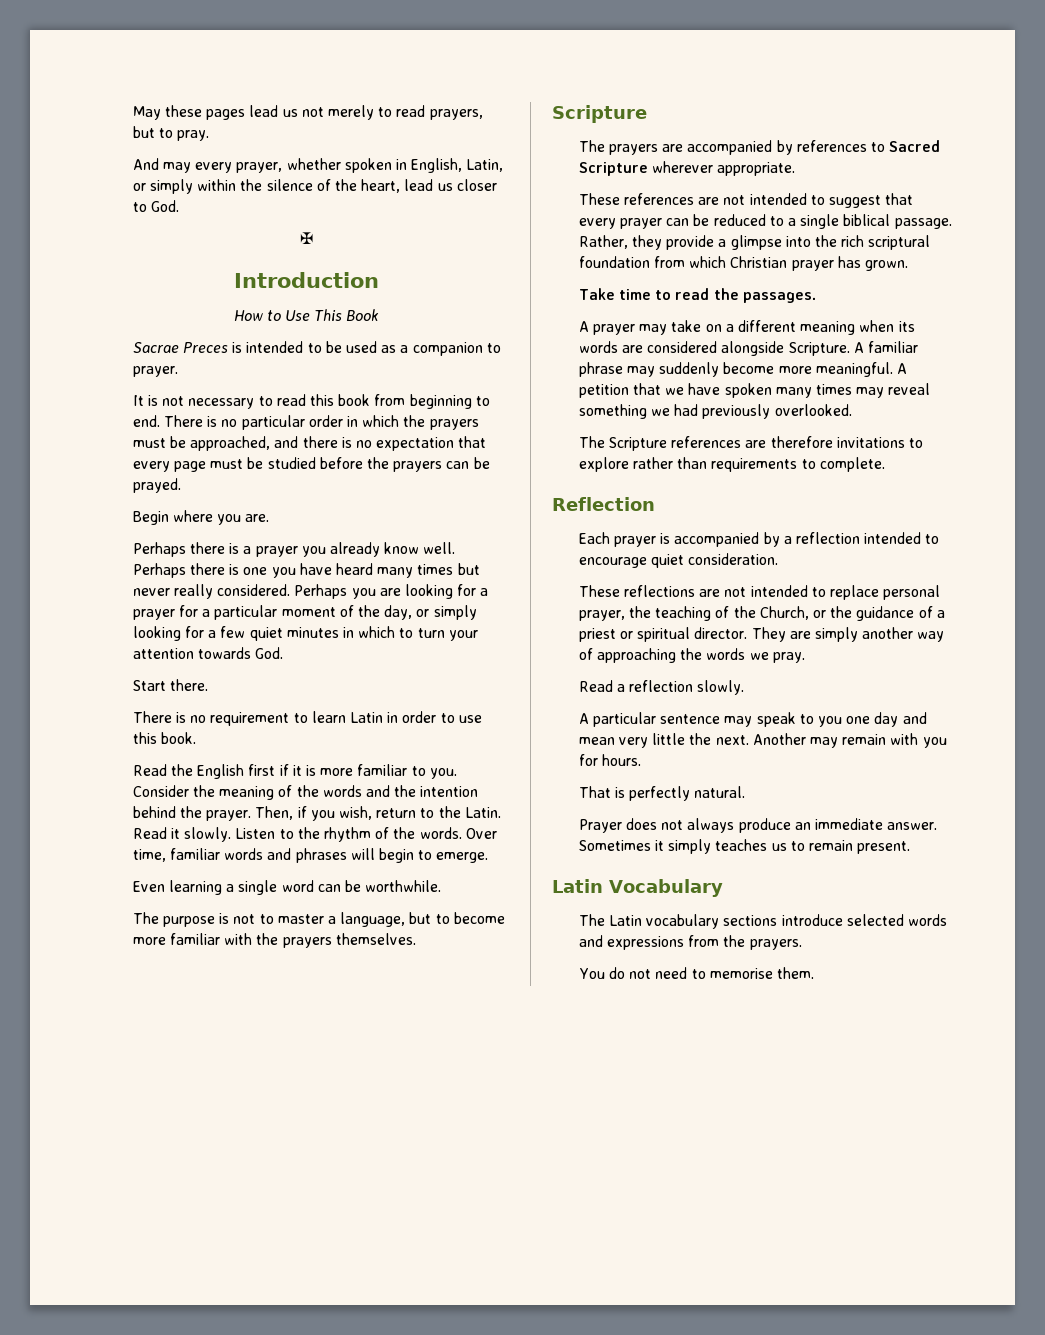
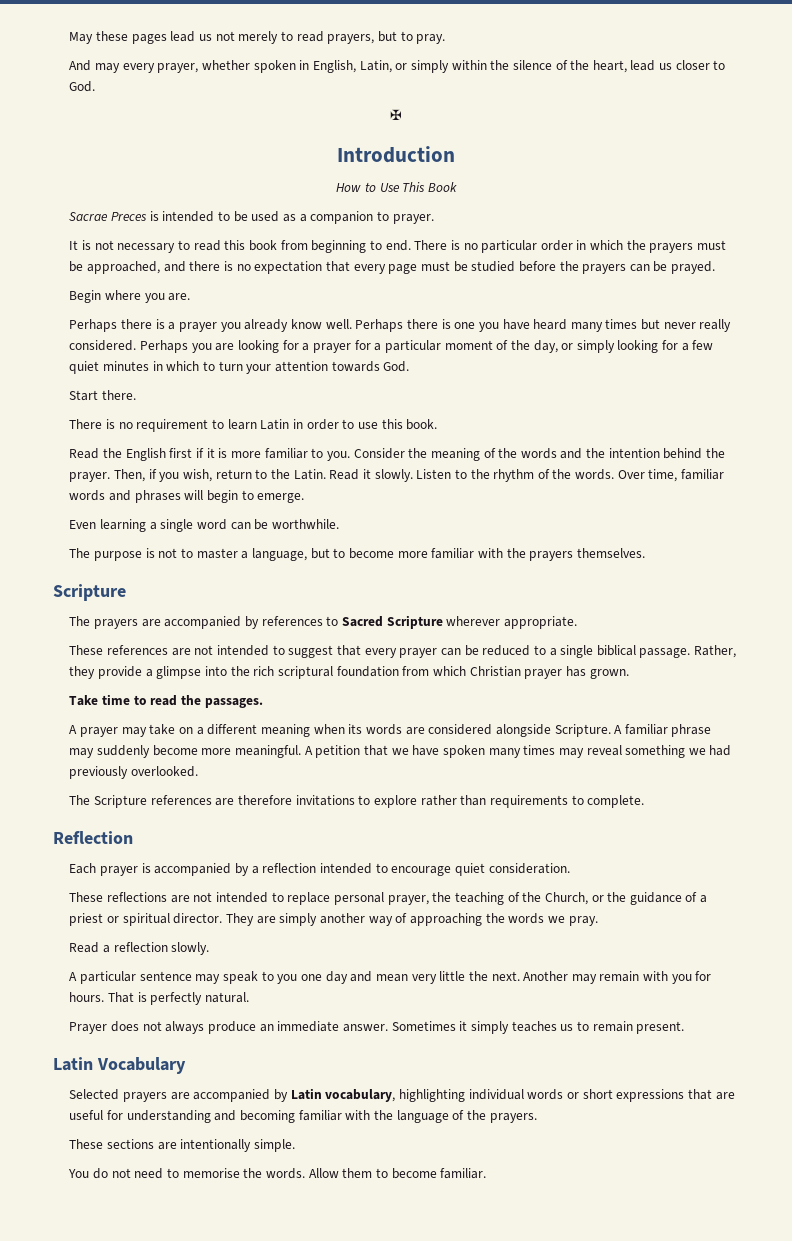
- Another may remain with you for hours.
- That is perfectly natural.
+ Another may remain with you for hours. That is perfectly natural.
- The Latin vocabulary sections introduce selected words and expressions from the prayers.
+ Selected prayers are accompanied by Latin vocabulary, highlighting individual words or short expressions that are useful for understanding and becoming familiar with the language of the prayers.
+ These sections are intentionally simple.
- You do not need to memorise them.
+ You do not need to memorise the words. Allow them to become familiar.

